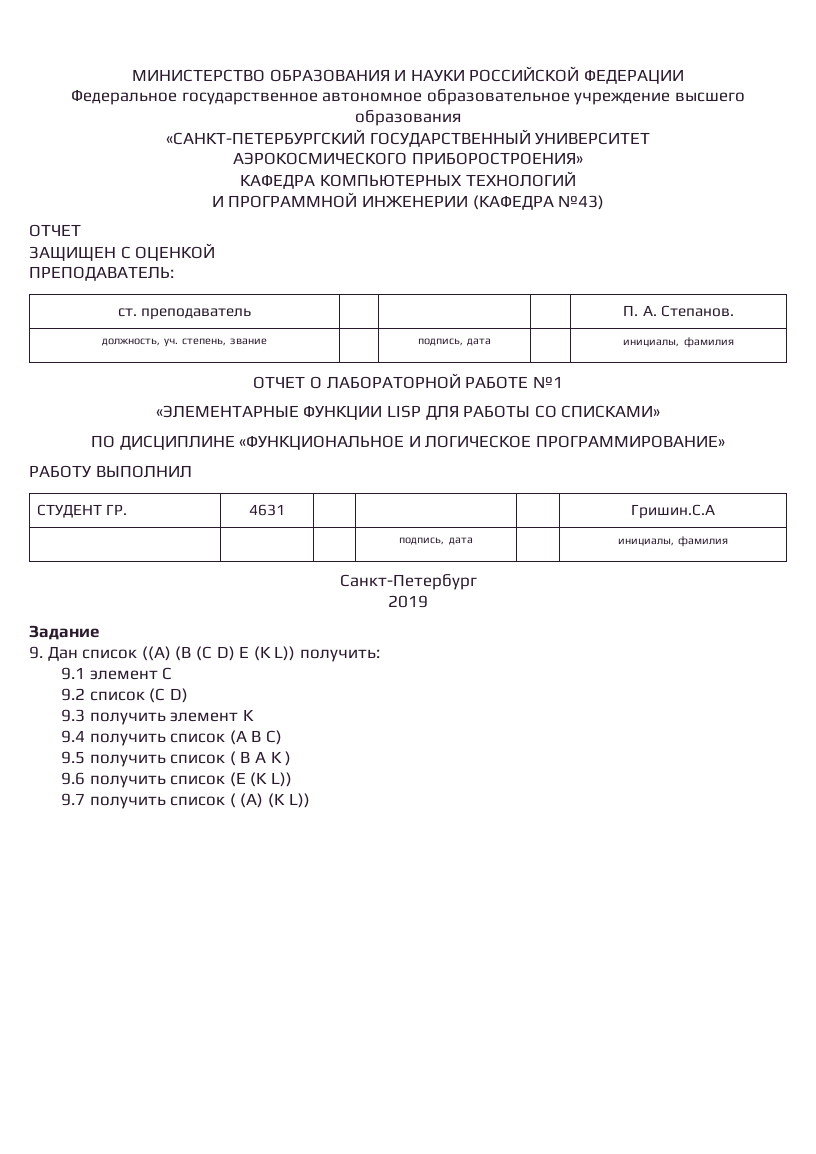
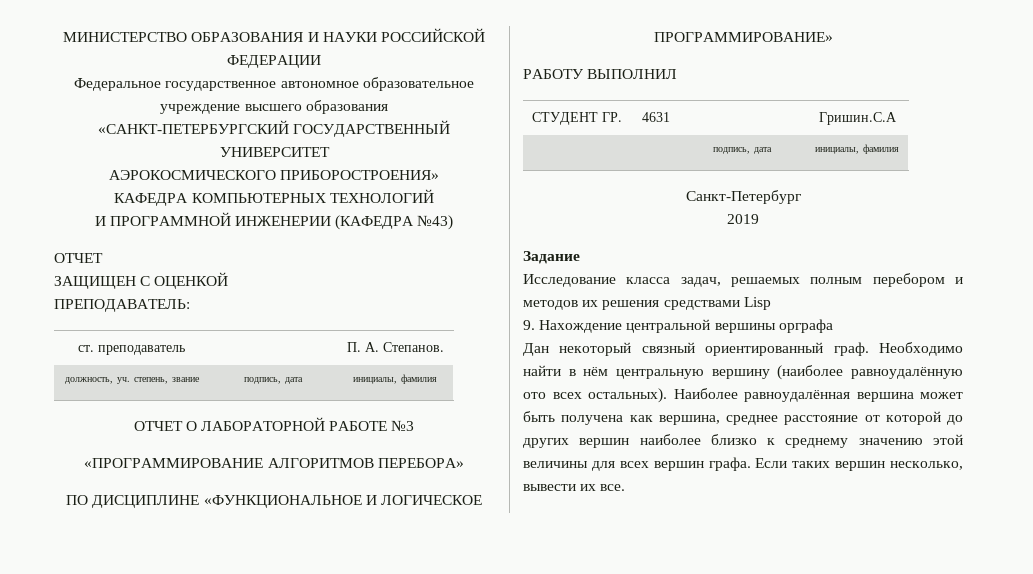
- ОТЧЕТ О ЛАБОРАТОРНОЙ РАБОТЕ №1
- «ЭЛЕМЕНТАРНЫЕ ФУНКЦИИ LISP ДЛЯ РАБОТЫ СО СПИСКАМИ»
+ ОТЧЕТ О ЛАБОРАТОРНОЙ РАБОТЕ №3
+ «ПРОГРАММИРОВАНИЕ АЛГОРИТМОВ ПЕРЕБОРА»
- 9. Дан список ((A) (B (C D) E (K L)) получить:
- 9.1 элемент С
- 9.2 список (C D)
- 9.3 получить элемент K
- 9.4 получить список (A B C)
- 9.5 получить список ( B A K )
- 9.6 получить список (E (K L))
- 9.7 получить список ( (A) (K L))
+ Исследование класса задач, решаемых полным перебором и методов их решения средствами Lisp
+ 9. Нахождение центральной вершины орграфа
+ Дан некоторый связный ориентированный граф. Необходимо найти в нём центральную вершину (наиболее равноудалённую ото всех остальных). Наиболее равноудалённая вершина может быть получена как вершина, среднее расстояние от которой до других вершин наиболее близко к среднему значению этой величины для всех вершин графа. Если таких вершин несколько, вывести их все.

